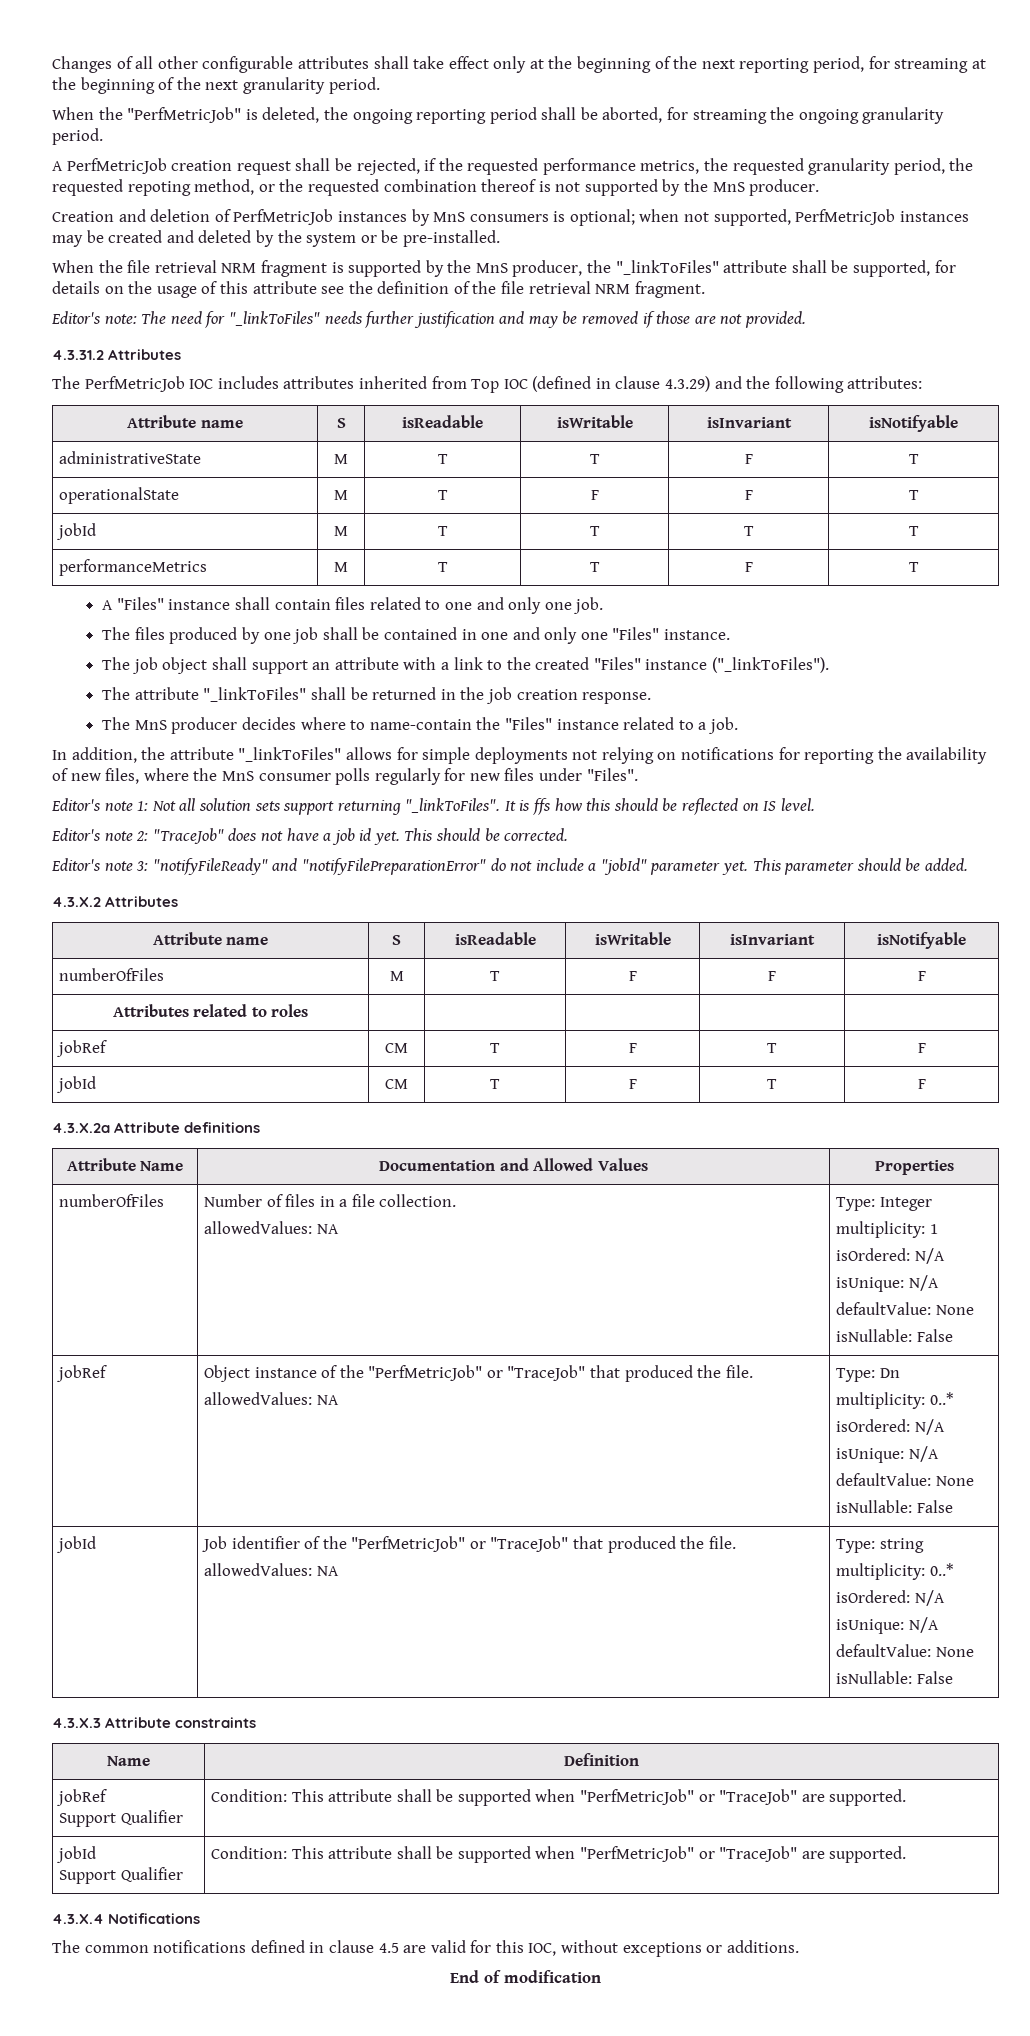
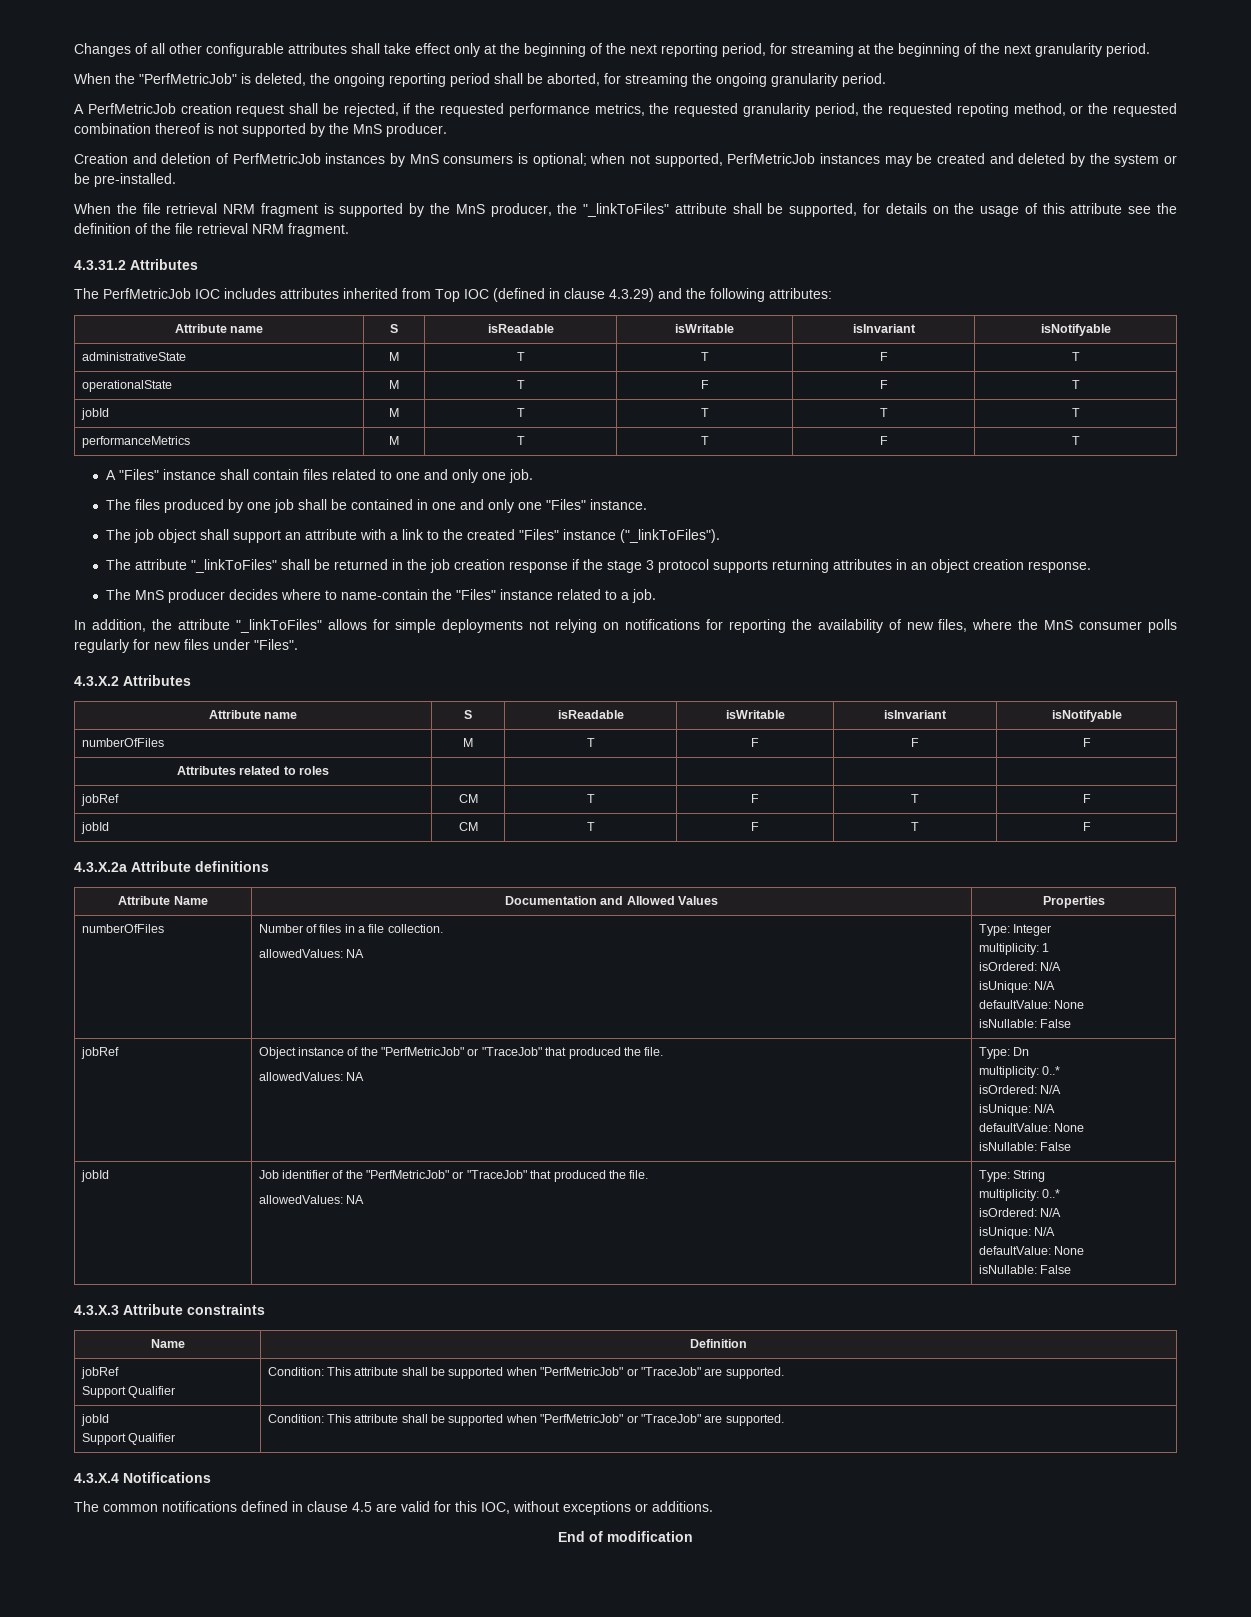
- Editor's note: The need for "_linkToFiles" needs further justification and may be removed if those are not provided.
- The attribute "_linkToFiles" shall be returned in the job creation response.
+ The attribute "_linkToFiles" shall be returned in the job creation response if the stage 3 protocol supports returning attributes in an object creation response.
- Editor's note 1: Not all solution sets support returning "_linkToFiles". It is ffs how this should be reflected on IS level.
- Editor's note 2: "TraceJob" does not have a job id yet. This should be corrected.
- Editor's note 3: "notifyFileReady" and "notifyFilePreparationError" do not include a "jobId" parameter yet. This parameter should be added.
  jobId | Job identifier of the "PerfMetricJob" or "TraceJob" that produced the file.
- allowedValues: NA | Type: string
+ allowedValues: NA | Type: String

